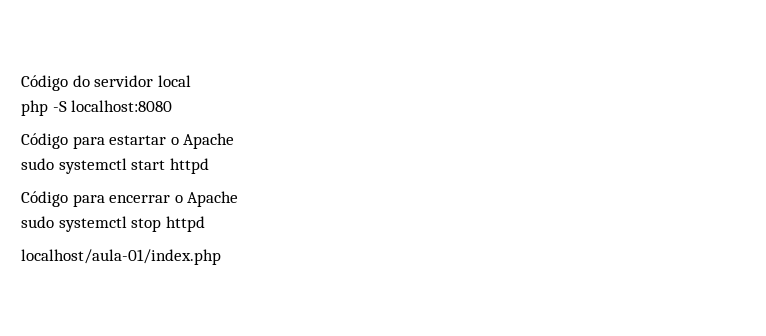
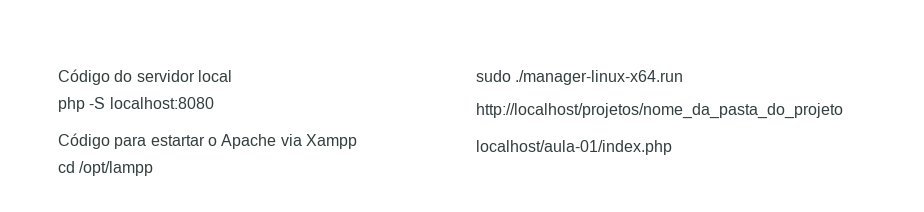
- Código para estartar o Apache
- sudo systemctl start httpd
- Código para encerrar o Apache
- sudo systemctl stop httpd
+ Código para estartar o Apache via Xampp
+ cd /opt/lampp
+ sudo ./manager-linux-x64.run
+ http://localhost/projetos/nome_da_pasta_do_projeto

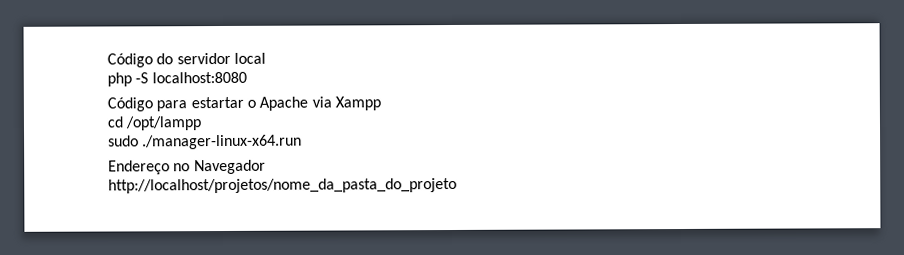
+ Endereço no Navegador
- localhost/aula-01/index.php

